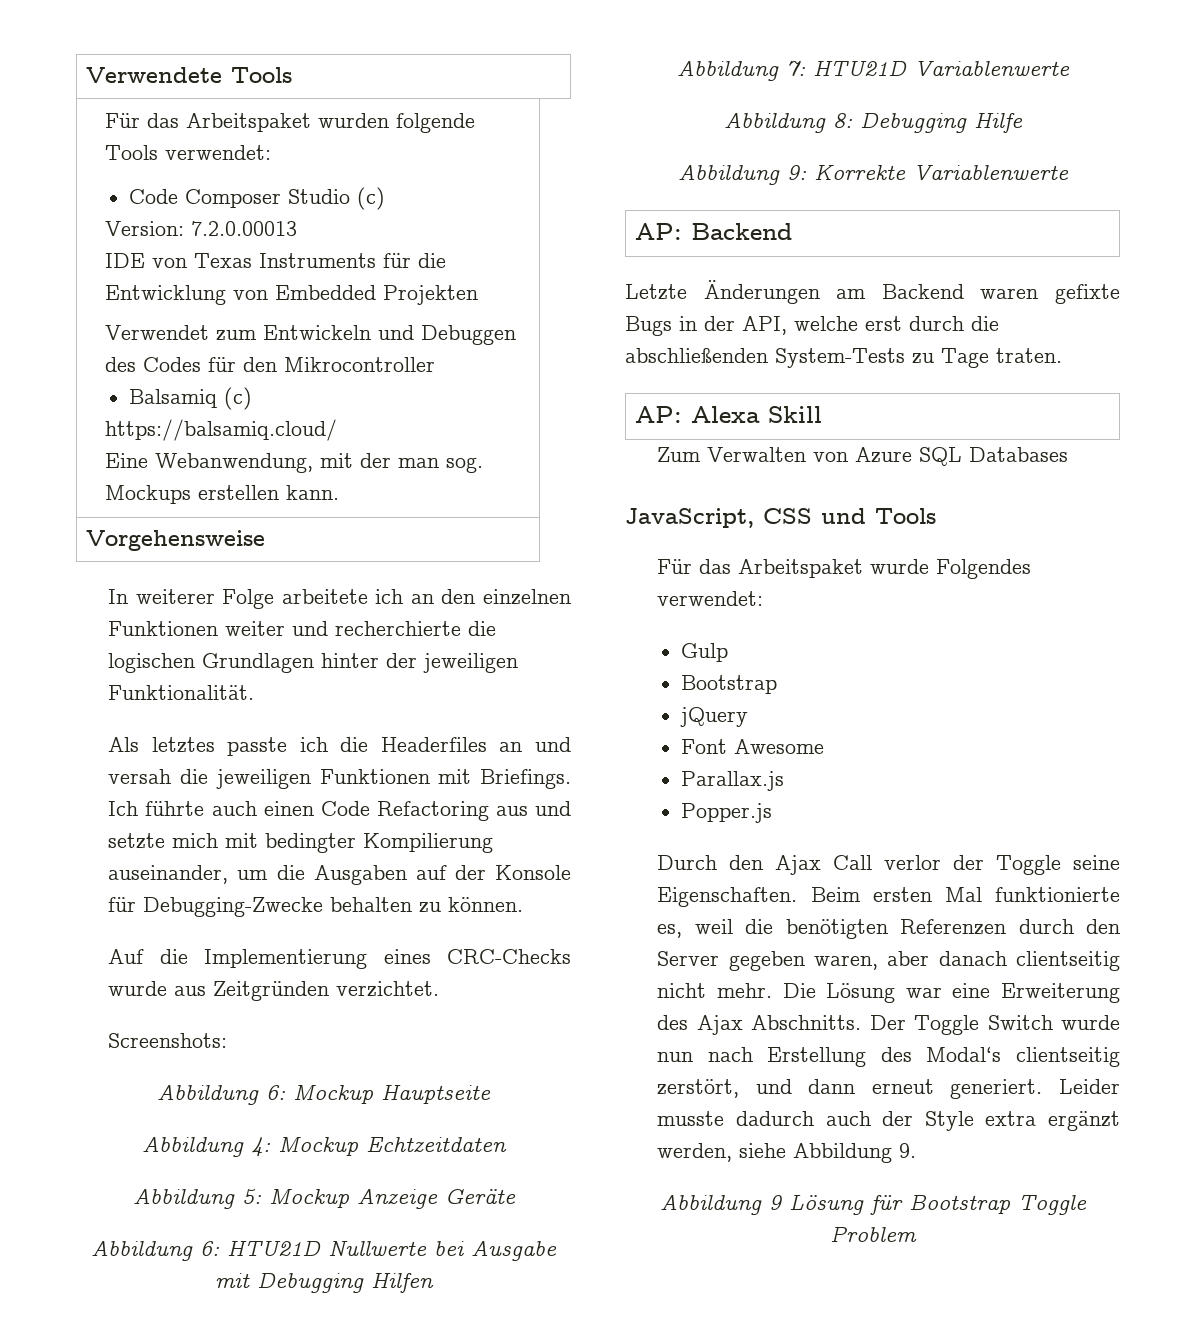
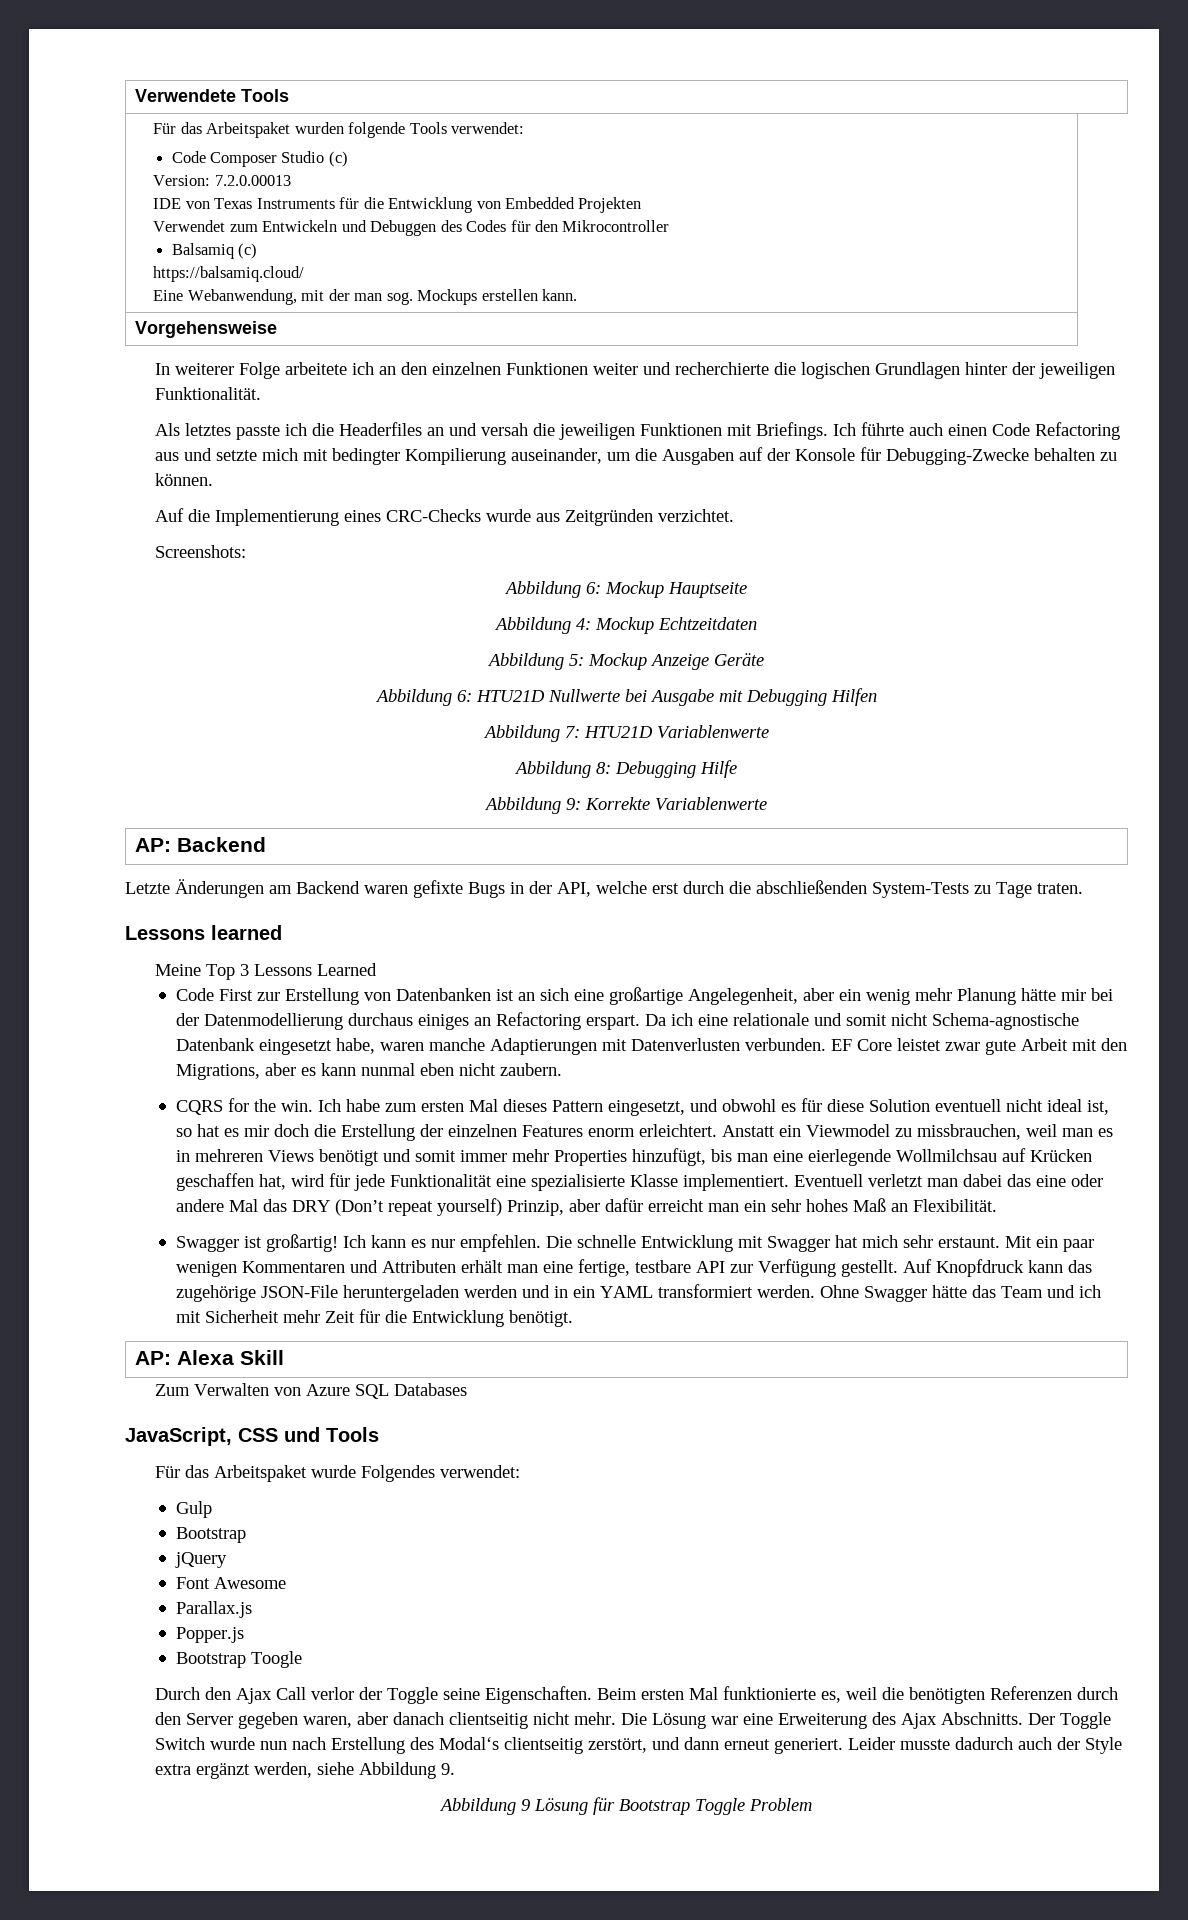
+ Lessons learned
+ Meine Top 3 Lessons Learned
+ Code First zur Erstellung von Datenbanken ist an sich eine großartige Angelegenheit, aber ein wenig mehr Planung hätte mir bei der Datenmodellierung durchaus einiges an Refactoring erspart. Da ich eine relationale und somit nicht Schema-agnostische Datenbank eingesetzt habe, waren manche Adaptierungen mit Datenverlusten verbunden. EF Core leistet zwar gute Arbeit mit den Migrations, aber es kann nunmal eben nicht zaubern.
+ CQRS for the win. Ich habe zum ersten Mal dieses Pattern eingesetzt, und obwohl es für diese Solution eventuell nicht ideal ist, so hat es mir doch die Erstellung der einzelnen Features enorm erleichtert. Anstatt ein Viewmodel zu missbrauchen, weil man es in mehreren Views benötigt und somit immer mehr Properties hinzufügt, bis man eine eierlegende Wollmilchsau auf Krücken geschaffen hat, wird für jede Funktionalität eine spezialisierte Klasse implementiert. Eventuell verletzt man dabei das eine oder andere Mal das DRY (Don’t repeat yourself) Prinzip, aber dafür erreicht man ein sehr hohes Maß an Flexibilität.
+ Swagger ist großartig! Ich kann es nur empfehlen. Die schnelle Entwicklung mit Swagger hat mich sehr erstaunt. Mit ein paar wenigen Kommentaren und Attributen erhält man eine fertige, testbare API zur Verfügung gestellt. Auf Knopfdruck kann das zugehörige JSON-File heruntergeladen werden und in ein YAML transformiert werden. Ohne Swagger hätte das Team und ich mit Sicherheit mehr Zeit für die Entwicklung benötigt.
+ Bootstrap Toogle

